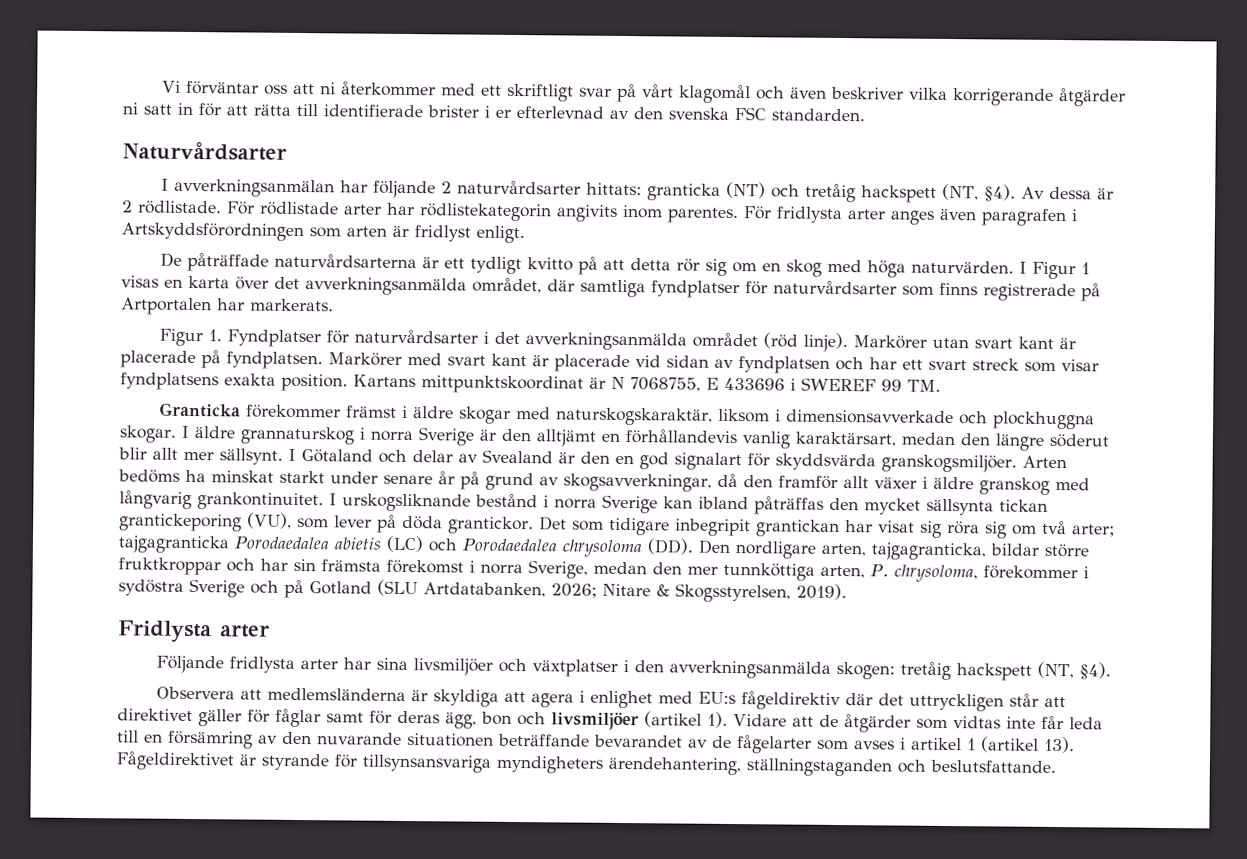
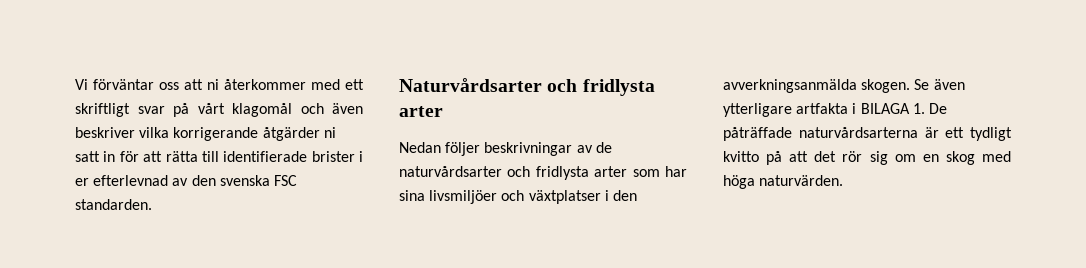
- Naturvårdsarter
- I avverkningsanmälan har följande 2 naturvårdsarter hittats: granticka (NT) och tretåig hackspett (NT, §4). Av dessa är 2 rödlistade. För rödlistade arter har rödlistekategorin angivits inom parentes. För fridlysta arter anges även paragrafen i Artskyddsförordningen som arten är fridlyst enligt.
- De påträffade naturvårdsarterna är ett tydligt kvitto på att detta rör sig om en skog med höga naturvärden. I Figur 1 visas en karta över det avverkningsanmälda området, där samtliga fyndplatser för naturvårdsarter som finns registrerade på Artportalen har markerats.
- Figur 1. Fyndplatser för naturvårdsarter i det avverkningsanmälda området (röd linje). Markörer utan svart kant är placerade på fyndplatsen. Markörer med svart kant är placerade vid sidan av fyndplatsen och har ett svart streck som visar fyndplatsens exakta position. Kartans mittpunktskoordinat är N 7068755, E 433696 i SWEREF 99 TM.
- Granticka förekommer främst i äldre skogar med naturskogskaraktär, liksom i dimensionsavverkade och plockhuggna skogar. I äldre grannaturskog i norra Sverige är den alltjämt en förhållandevis vanlig karaktärsart, medan den längre söderut blir allt mer sällsynt. I Götaland och delar av Svealand är den en god signalart för skyddsvärda granskogsmiljöer. Arten bedöms ha minskat starkt under senare år på grund av skogsavverkningar, då den framför allt växer i äldre granskog med långvarig grankontinuitet. I urskogsliknande bestånd i norra Sverige kan ibland påträffas den mycket sällsynta tickan grantickeporing (VU), som lever på döda grantickor. Det som tidigare inbegripit grantickan har visat sig röra sig om två arter; tajgagranticka Porodaedalea abietis (LC) och Porodaedalea chrysoloma (DD). Den nordligare arten, tajgagranticka, bildar större fruktkroppar och har sin främsta förekomst i norra Sverige, medan den mer tunnköttiga arten, P. chrysoloma, förekommer i sydöstra Sverige och på Gotland (SLU Artdatabanken, 2026; Nitare & Skogsstyrelsen, 2019).
- Fridlysta arter
- Följande fridlysta arter har sina livsmiljöer och växtplatser i den avverkningsanmälda skogen: tretåig hackspett (NT, §4).
- Observera att medlemsländerna är skyldiga att agera i enlighet med EU:s fågeldirektiv där det uttryckligen står att direktivet gäller för fåglar samt för deras ägg, bon och livsmiljöer (artikel 1). Vidare att de åtgärder som vidtas inte får leda till en försämring av den nuvarande situationen beträffande bevarandet av de fågelarter som avses i artikel 1 (artikel 13). Fågeldirektivet är styrande för tillsynsansvariga myndigheters ärendehantering, ställningstaganden och beslutsfattande.
+ Naturvårdsarter och fridlysta arter
+ Nedan följer beskrivningar av de naturvårdsarter och fridlysta arter som har sina livsmiljöer och växtplatser i den avverkningsanmälda skogen. Se även ytterligare artfakta i BILAGA 1. De påträffade naturvårdsarterna är ett tydligt kvitto på att det rör sig om en skog med höga naturvärden.

